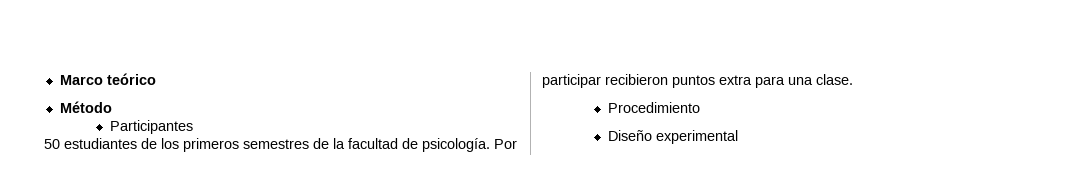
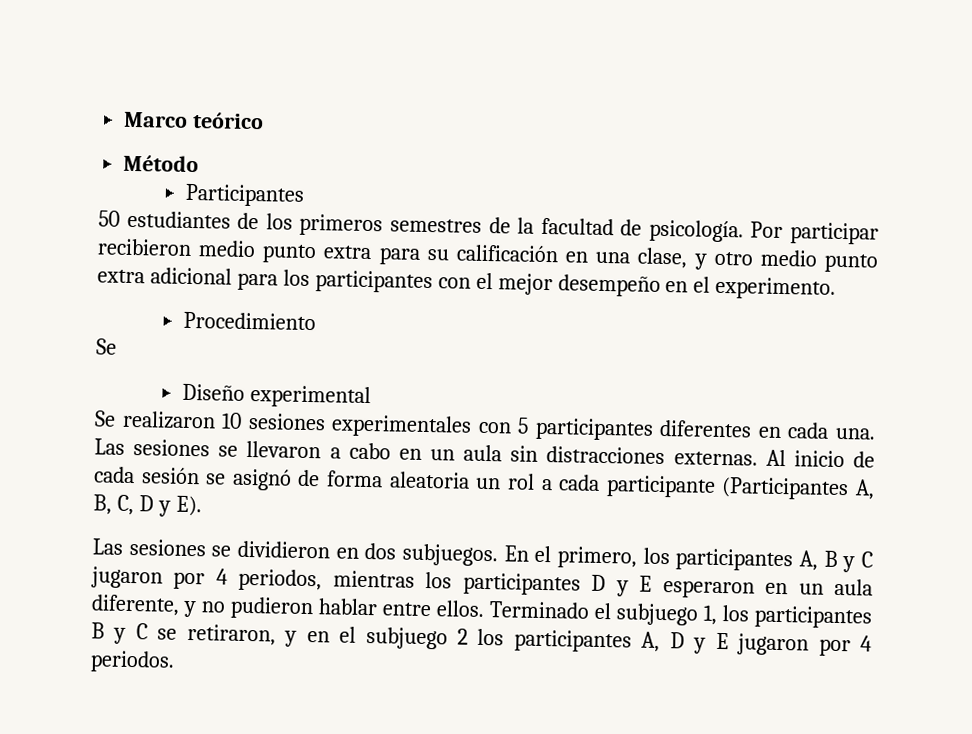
- Por participar recibieron puntos extra para una clase.
+ Por participar recibieron medio punto extra para su calificación en una clase, y otro medio punto extra adicional para los participantes con el mejor desempeño en el experimento.
  Procedimiento
+ Se
+ Se realizaron 10 sesiones experimentales con 5 participantes diferentes en cada una. Las sesiones se llevaron a cabo en un aula sin distracciones externas. Al inicio de cada sesión se asignó de forma aleatoria un rol a cada participante (Participantes A, B, C, D y E).
+ Las sesiones se dividieron en dos subjuegos. En el primero, los participantes A, B y C jugaron por 4 periodos, mientras los participantes D y E esperaron en un aula diferente, y no pudieron hablar entre ellos. Terminado el subjuego 1, los participantes B y C se retiraron, y en el subjuego 2 los participantes A, D y E jugaron por 4 periodos.

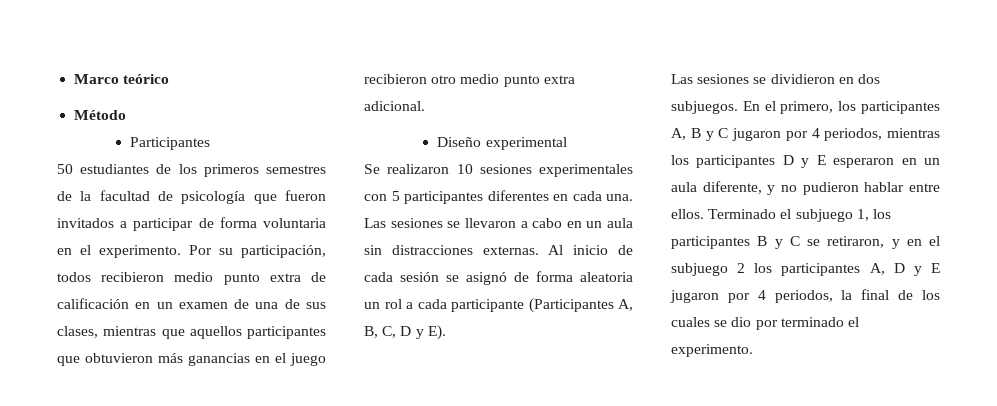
- 50 estudiantes de los primeros semestres de la facultad de psicología. Por participar recibieron medio punto extra para su calificación en una clase, y otro medio punto extra adicional para los participantes con el mejor desempeño en el experimento.
- Procedimiento
- Se
+ 50 estudiantes de los primeros semestres de la facultad de psicología que fueron invitados a participar de forma voluntaria en el experimento. Por su participación, todos recibieron medio punto extra de calificación en un examen de una de sus clases, mientras que aquellos participantes que obtuvieron más ganancias en el juego recibieron otro medio punto extra adicional.
- Terminado el subjuego 1, los participantes B y C se retiraron, y en el subjuego 2 los participantes A, D y E jugaron por 4 periodos.
+ Terminado el subjuego 1, los participantes B y C se retiraron, y en el subjuego 2 los participantes A, D y E jugaron por 4 periodos, la final de los cuales se dio por terminado el experimento.

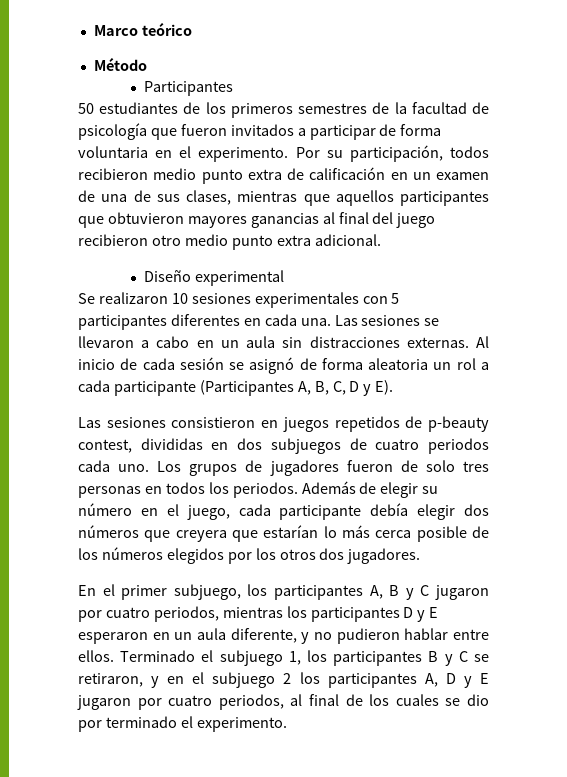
- Por su participación, todos recibieron medio punto extra de calificación en un examen de una de sus clases, mientras que aquellos participantes que obtuvieron más ganancias en el juego recibieron otro medio punto extra adicional.
+ Por su participación, todos recibieron medio punto extra de calificación en un examen de una de sus clases, mientras que aquellos participantes que obtuvieron mayores ganancias al final del juego recibieron otro medio punto extra adicional.
- Las sesiones se dividieron en dos subjuegos. En el primero, los participantes A, B y C jugaron por 4 periodos, mientras los participantes D y E esperaron en un aula diferente, y no pudieron hablar entre ellos.
+ Las sesiones consistieron en juegos repetidos de p-beauty contest, divididas en dos subjuegos de cuatro periodos cada uno. Los grupos de jugadores fueron de solo tres personas en todos los periodos. Además de elegir su número en el juego, cada participante debía elegir dos números que creyera que estarían lo más cerca posible de los números elegidos por los otros dos jugadores.
+ En el primer subjuego, los participantes A, B y C jugaron por cuatro periodos, mientras los participantes D y E esperaron en un aula diferente, y no pudieron hablar entre ellos.
- Terminado el subjuego 1, los participantes B y C se retiraron, y en el subjuego 2 los participantes A, D y E jugaron por 4 periodos, la final de los cuales se dio por terminado el experimento.
+ Terminado el subjuego 1, los participantes B y C se retiraron, y en el subjuego 2 los participantes A, D y E jugaron por cuatro periodos, al final de los cuales se dio por terminado el experimento.

